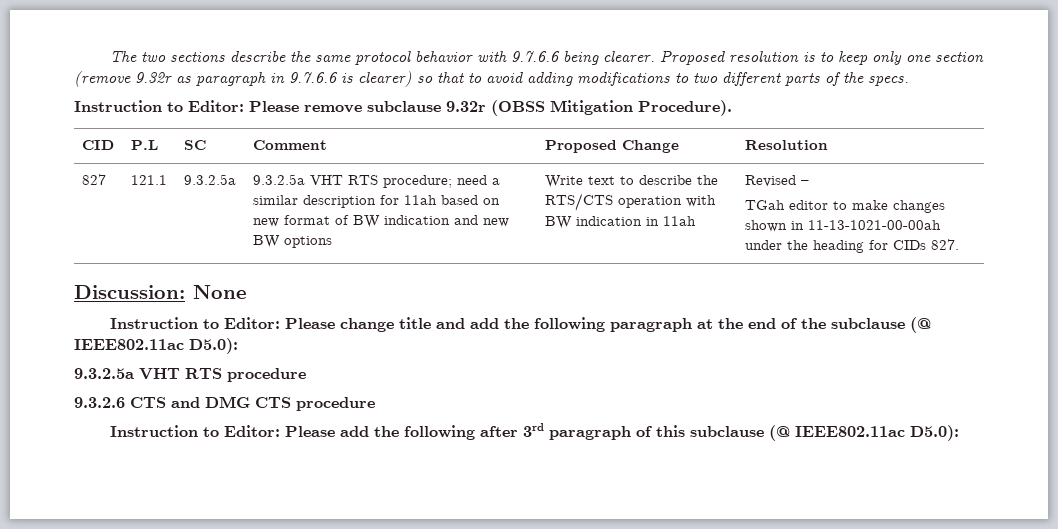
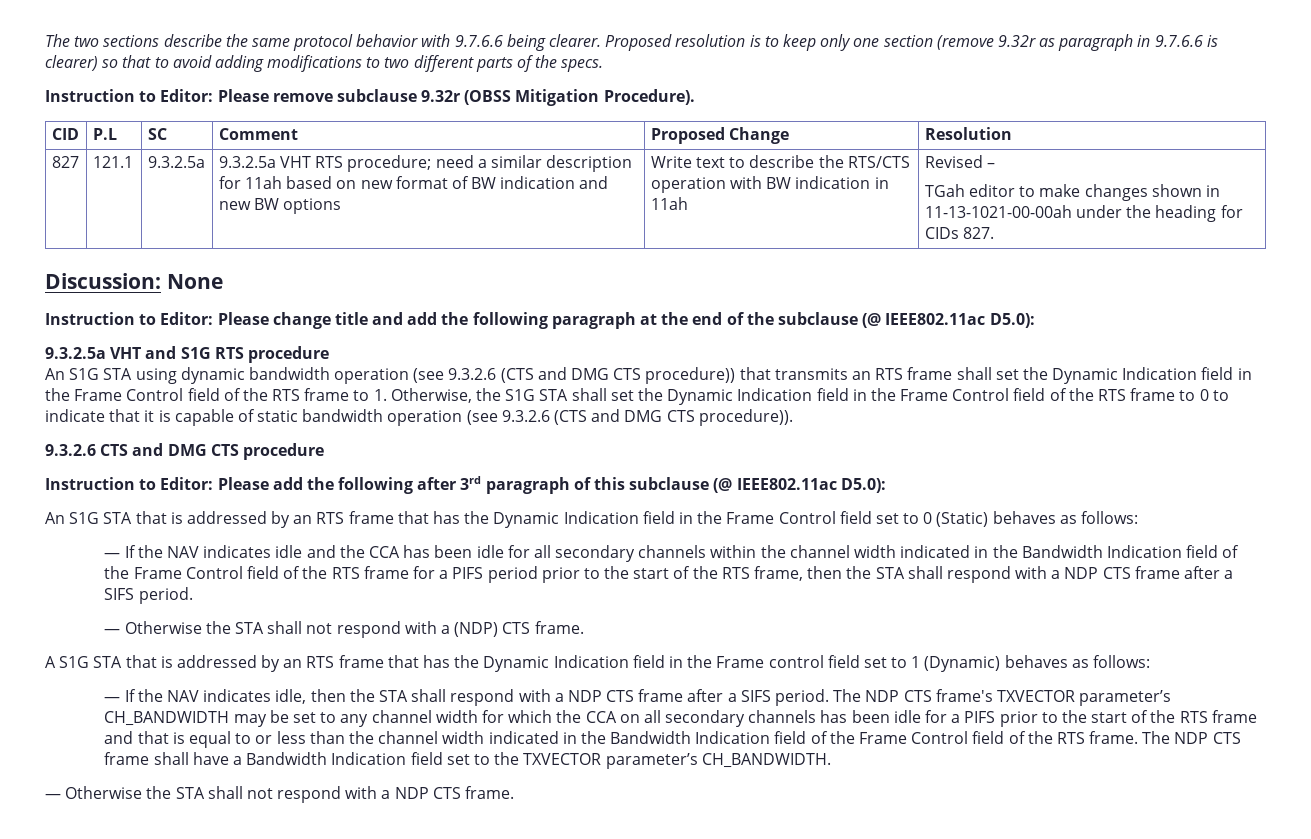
- 9.3.2.5a VHT RTS procedure
+ 9.3.2.5a VHT and S1G RTS procedure
+ An S1G STA using dynamic bandwidth operation (see 9.3.2.6 (CTS and DMG CTS procedure)) that transmits an RTS frame shall set the Dynamic Indication field in the Frame Control field of the RTS frame to 1. Otherwise, the S1G STA shall set the Dynamic Indication field in the Frame Control field of the RTS frame to 0 to indicate that it is capable of static bandwidth operation (see 9.3.2.6 (CTS and DMG CTS procedure)).
+ An S1G STA that is addressed by an RTS frame that has the Dynamic Indication field in the Frame Control field set to 0 (Static) behaves as follows:
+ — If the NAV indicates idle and the CCA has been idle for all secondary channels within the channel width indicated in the Bandwidth Indication field of the Frame Control field of the RTS frame for a PIFS period prior to the start of the RTS frame, then the STA shall respond with a NDP CTS frame after a SIFS period.
+ — Otherwise the STA shall not respond with a (NDP) CTS frame.
+ A S1G STA that is addressed by an RTS frame that has the Dynamic Indication field in the Frame control field set to 1 (Dynamic) behaves as follows:
+ — If the NAV indicates idle, then the STA shall respond with a NDP CTS frame after a SIFS period. The NDP CTS frame's TXVECTOR parameter’s CH_BANDWIDTH may be set to any channel width for which the CCA on all secondary channels has been idle for a PIFS prior to the start of the RTS frame and that is equal to or less than the channel width indicated in the Bandwidth Indication field of the Frame Control field of the RTS frame. The NDP CTS frame shall have a Bandwidth Indication field set to the TXVECTOR parameter’s CH_BANDWIDTH.
+ — Otherwise the STA shall not respond with a NDP CTS frame.

